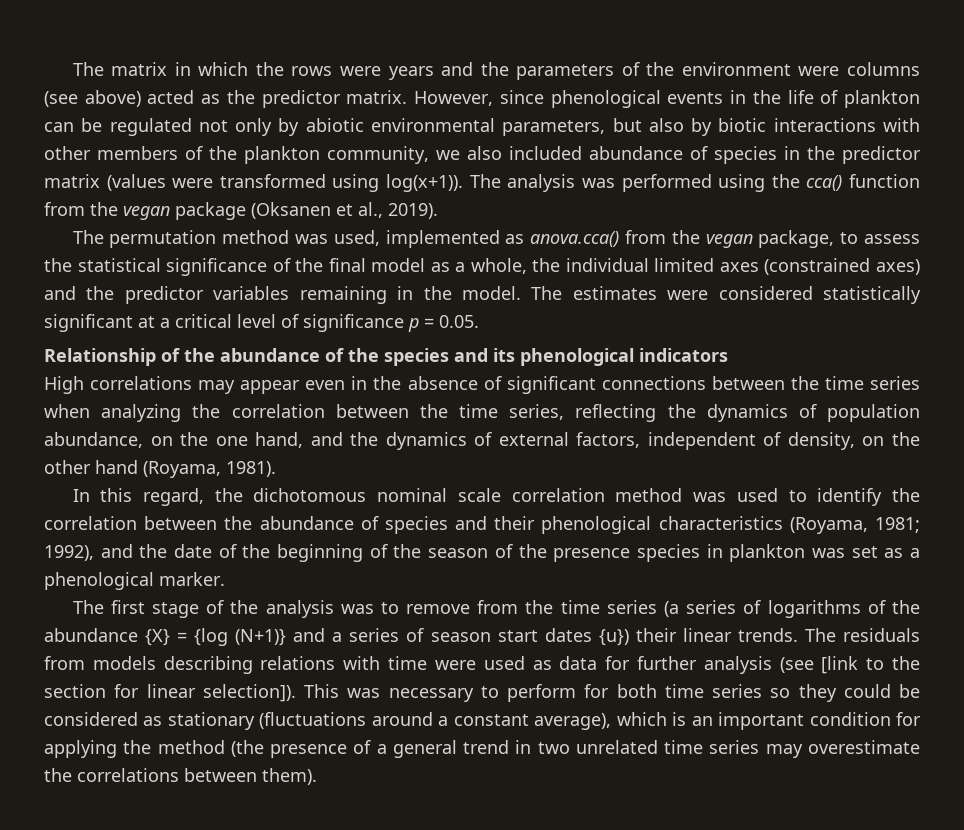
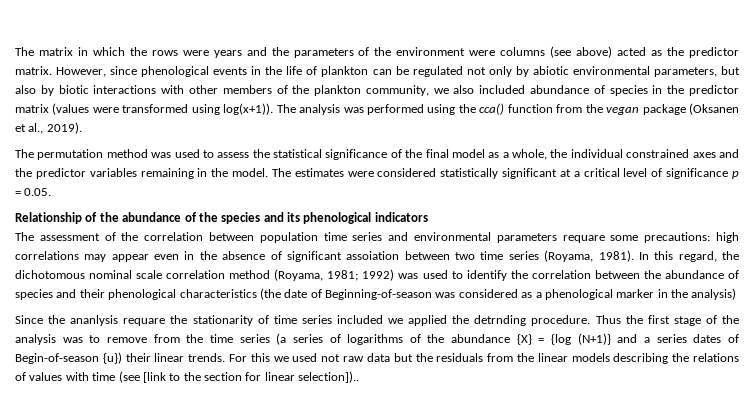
- The permutation method was used, implemented as anova.cca() from the vegan package, to assess the statistical significance of the final model as a whole, the individual limited axes (constrained axes) and the predictor variables remaining in the model.
+ The permutation method was used to assess the statistical significance of the final model as a whole, the individual constrained axes and the predictor variables remaining in the model.
- High correlations may appear even in the absence of significant connections between the time series when analyzing the correlation between the time series, reflecting the dynamics of population abundance, on the one hand, and the dynamics of external factors, independent of density, on the other hand (Royama, 1981).
- In this regard, the dichotomous nominal scale correlation method was used to identify the correlation between the abundance of species and their phenological characteristics (Royama, 1981; 1992), and the date of the beginning of the season of the presence species in plankton was set as a phenological marker.
- The first stage of the analysis was to remove from the time series (a series of logarithms of the abundance {X} = {log (N+1)} and a series of season start dates {u}) their linear trends. The residuals from models describing relations with time were used as data for further analysis (see [link to the section for linear selection]). This was necessary to perform for both time series so they could be considered as stationary (fluctuations around a constant average), which is an important condition for applying the method (the presence of a general trend in two unrelated time series may overestimate the correlations between them).
+ The assessment of the correlation between population time series and environmental parameters requare some precautions: high correlations may appear even in the absence of significant assoiation between two time series (Royama, 1981). In this regard, the dichotomous nominal scale correlation method (Royama, 1981; 1992) was used to identify the correlation between the abundance of species and their phenological characteristics (the date of Beginning-of-season was considered as a phenological marker in the analysis)
+ Since the ananlysis requare the stationarity of time series included we applied the detrnding procedure. Thus the first stage of the analysis was to remove from the time series (a series of logarithms of the abundance {X} = {log (N+1)} and a series dates of Begin-of-season {u}) their linear trends. For this we used not raw data but the residuals from the linear models describing the relations of values with time (see [link to the section for linear selection])..

